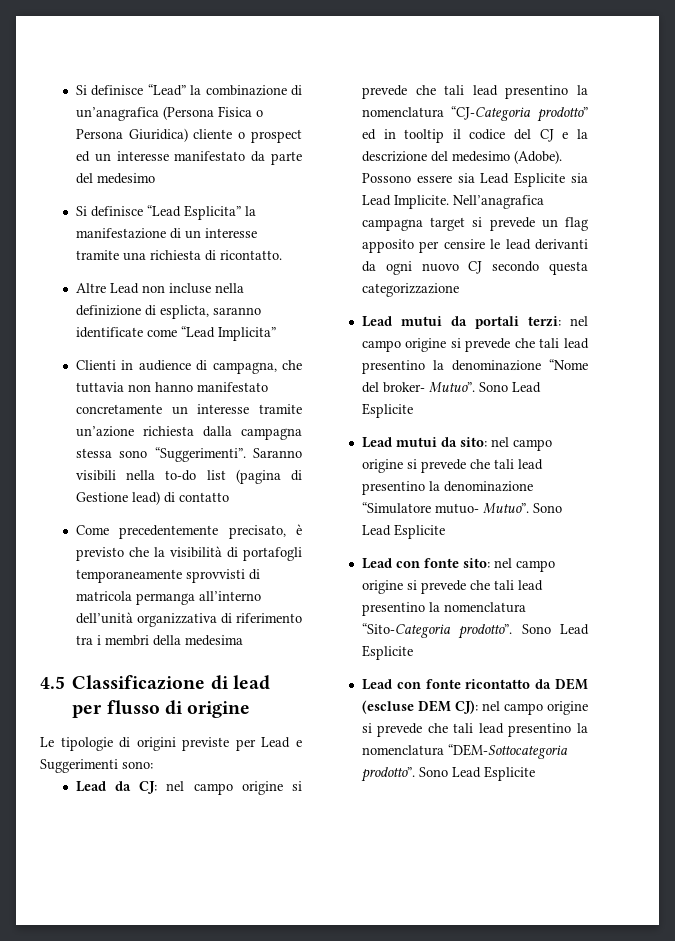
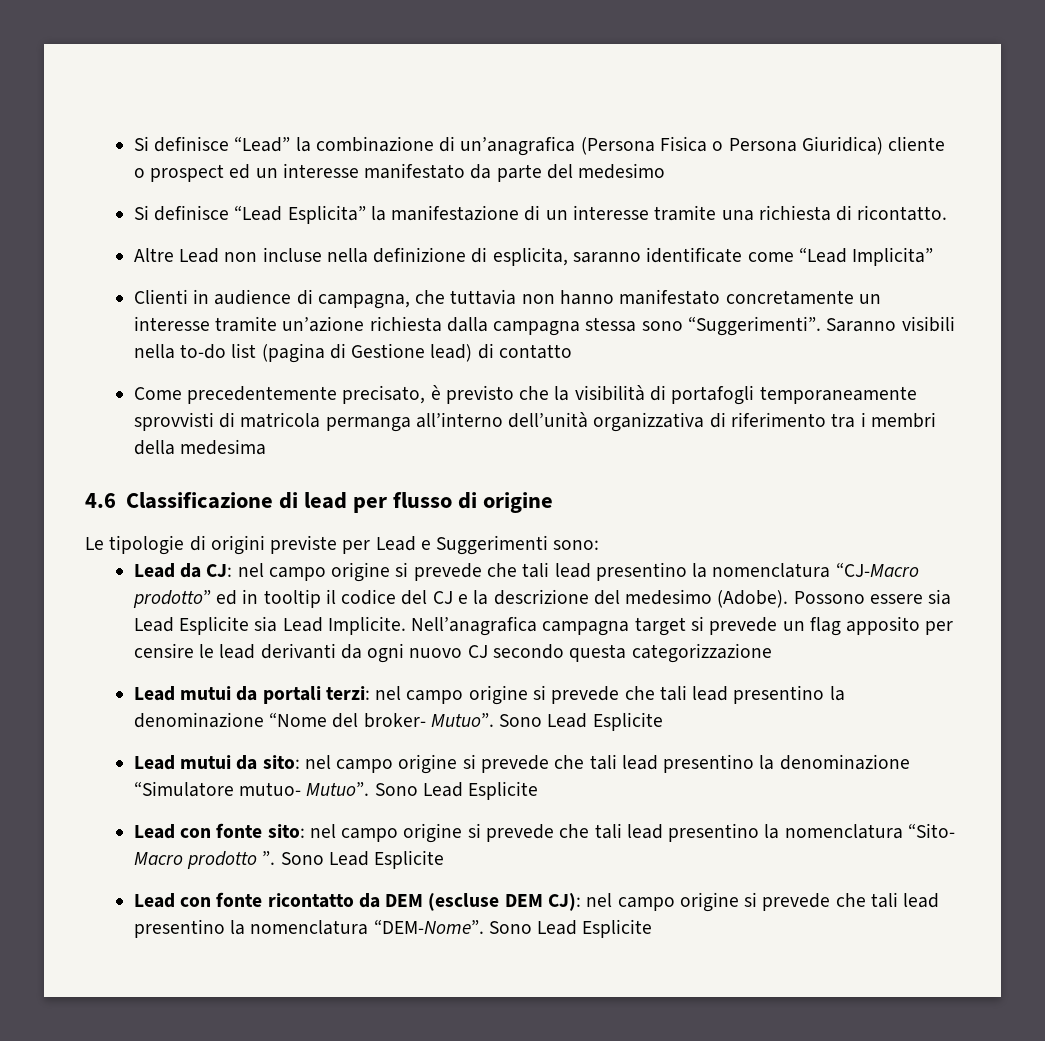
- Altre Lead non incluse nella definizione di esplicta, saranno identificate come “Lead Implicita”
+ Altre Lead non incluse nella definizione di esplicita, saranno identificate come “Lead Implicita”
- 4.5 Classificazione di lead per flusso di origine
+ 4.6 Classificazione di lead per flusso di origine
- Lead da CJ: nel campo origine si prevede che tali lead presentino la nomenclatura “CJ-Categoria prodotto” ed in tooltip il codice del CJ e la descrizione del medesimo (Adobe).
+ Lead da CJ: nel campo origine si prevede che tali lead presentino la nomenclatura “CJ-Macro prodotto” ed in tooltip il codice del CJ e la descrizione del medesimo (Adobe).
- Lead con fonte sito: nel campo origine si prevede che tali lead presentino la nomenclatura “Sito-Categoria prodotto”.
+ Lead con fonte sito: nel campo origine si prevede che tali lead presentino la nomenclatura “Sito- Macro prodotto ”.
- Lead con fonte ricontatto da DEM (escluse DEM CJ): nel campo origine si prevede che tali lead presentino la nomenclatura “DEM-Sottocategoria prodotto”.
+ Lead con fonte ricontatto da DEM (escluse DEM CJ): nel campo origine si prevede che tali lead presentino la nomenclatura “DEM-Nome”.

